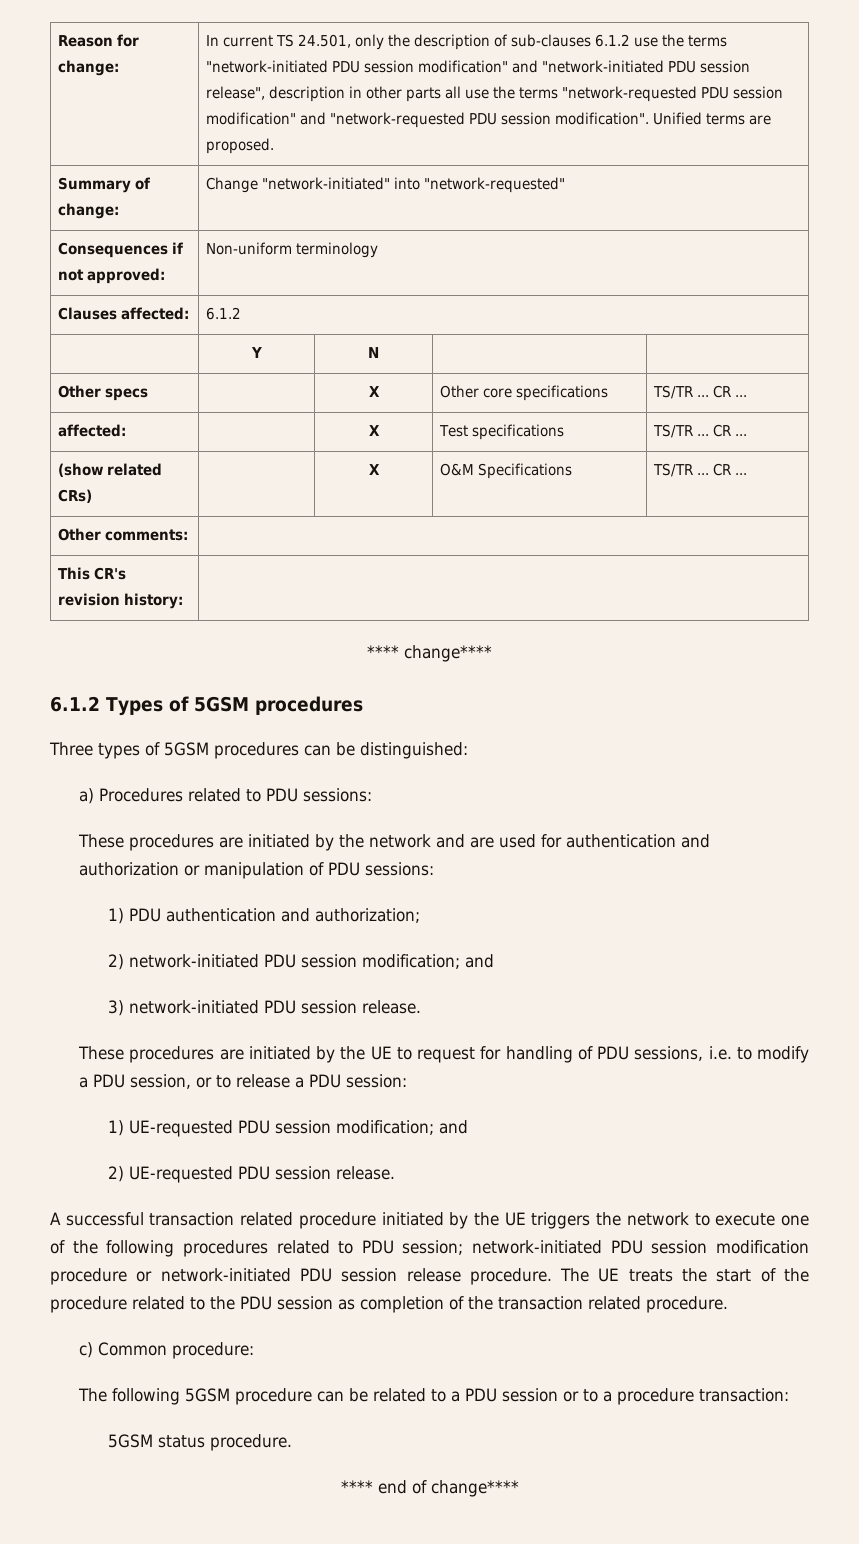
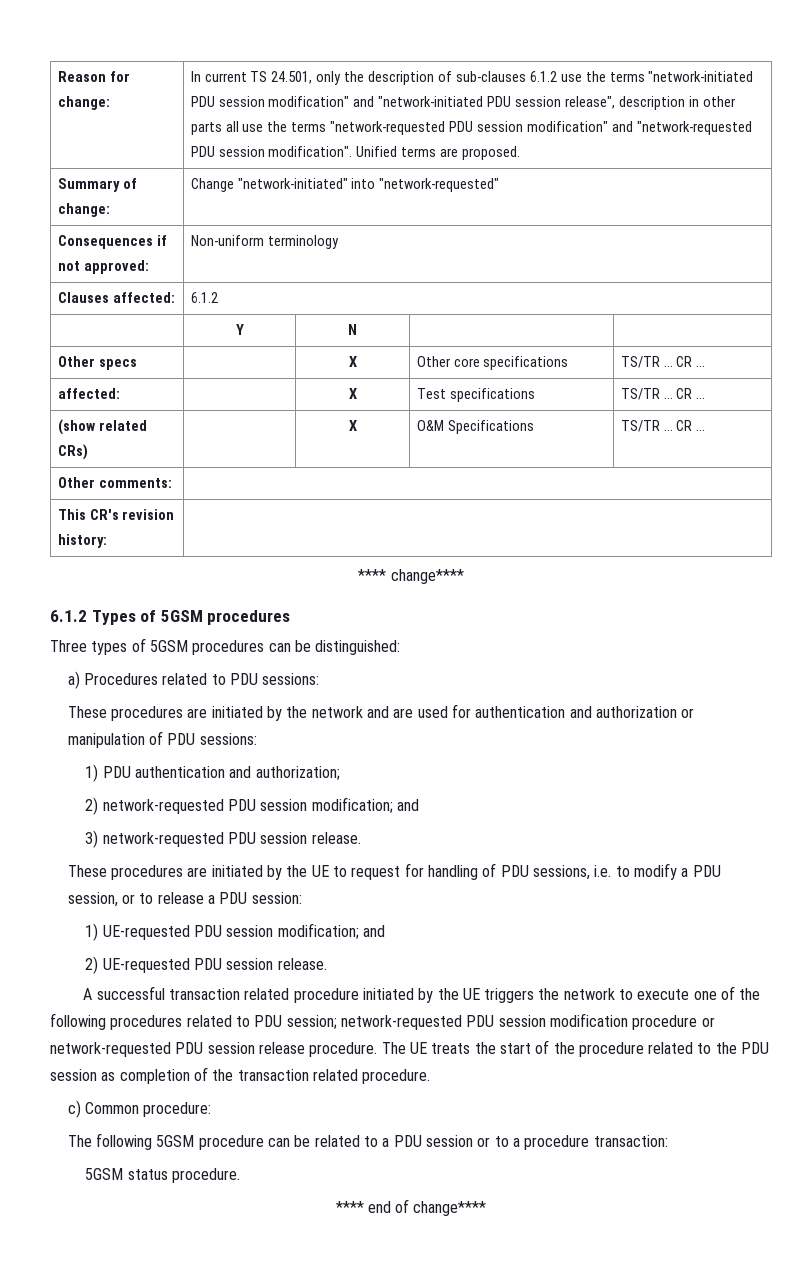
- 2) network-initiated PDU session modification; and
+ 2) network-requested PDU session modification; and
- 3) network-initiated PDU session release.
+ 3) network-requested PDU session release.
- A successful transaction related procedure initiated by the UE triggers the network to execute one of the following procedures related to PDU session; network-initiated PDU session modification procedure or network-initiated PDU session release procedure.
+ A successful transaction related procedure initiated by the UE triggers the network to execute one of the following procedures related to PDU session; network-requested PDU session modification procedure or network-requested PDU session release procedure.

